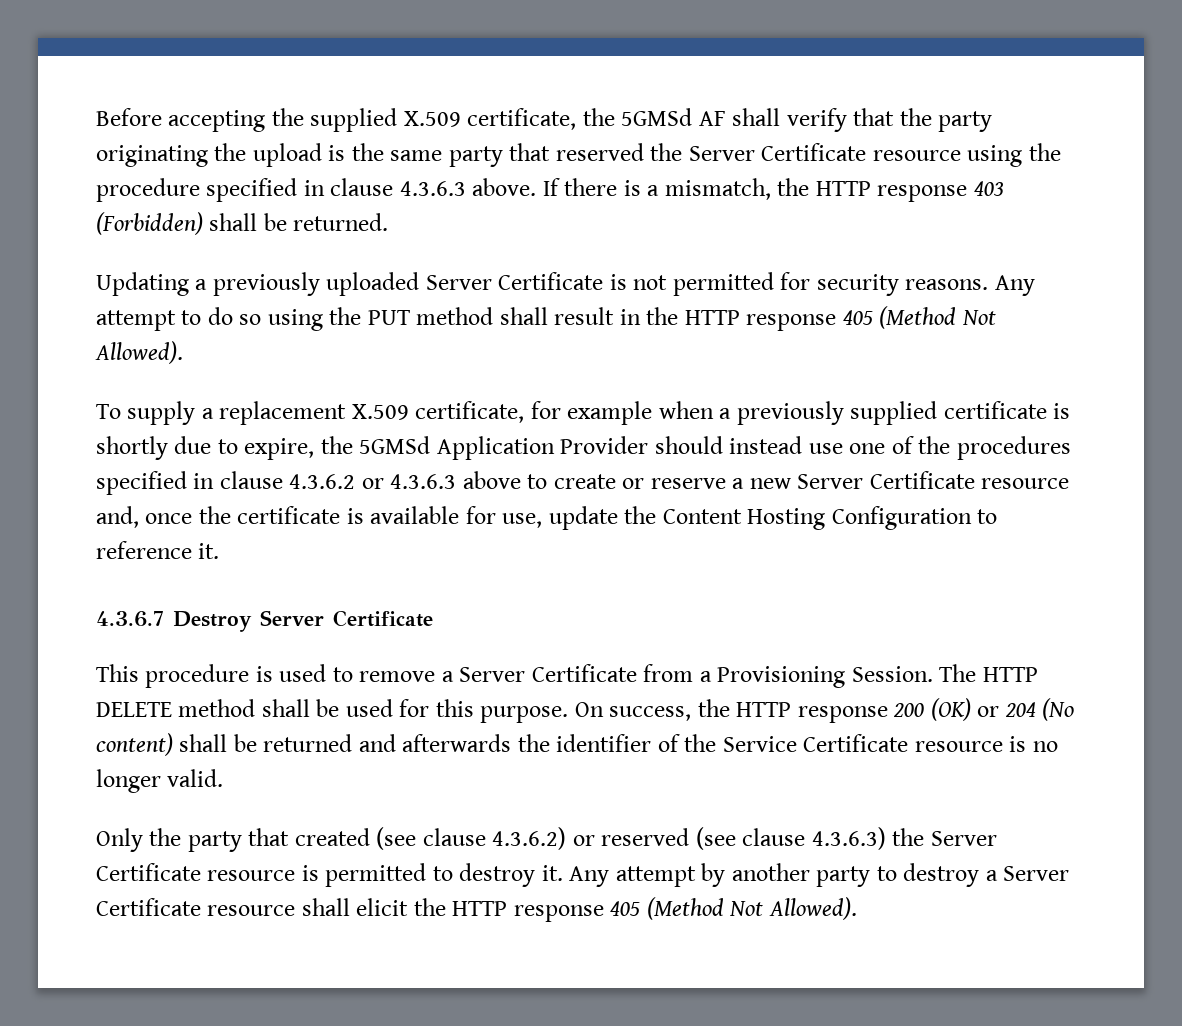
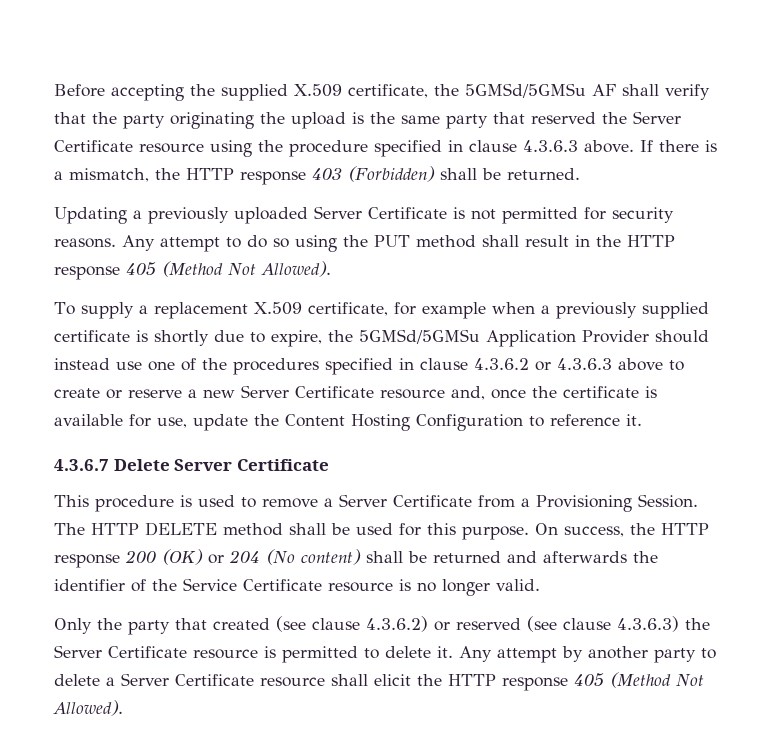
- Before accepting the supplied X.509 certificate, the 5GMSd AF shall verify that the party originating the upload is the same party that reserved the Server Certificate resource using the procedure specified in clause 4.3.6.3 above.
+ Before accepting the supplied X.509 certificate, the 5GMSd/5GMSu AF shall verify that the party originating the upload is the same party that reserved the Server Certificate resource using the procedure specified in clause 4.3.6.3 above.
- To supply a replacement X.509 certificate, for example when a previously supplied certificate is shortly due to expire, the 5GMSd Application Provider should instead use one of the procedures specified in clause 4.3.6.2 or 4.3.6.3 above to create or reserve a new Server Certificate resource and, once the certificate is available for use, update the Content Hosting Configuration to reference it.
+ To supply a replacement X.509 certificate, for example when a previously supplied certificate is shortly due to expire, the 5GMSd/5GMSu Application Provider should instead use one of the procedures specified in clause 4.3.6.2 or 4.3.6.3 above to create or reserve a new Server Certificate resource and, once the certificate is available for use, update the Content Hosting Configuration to reference it.
- 4.3.6.7 Destroy Server Certificate
+ 4.3.6.7 Delete Server Certificate
- Only the party that created (see clause 4.3.6.2) or reserved (see clause 4.3.6.3) the Server Certificate resource is permitted to destroy it.
+ Only the party that created (see clause 4.3.6.2) or reserved (see clause 4.3.6.3) the Server Certificate resource is permitted to delete it.
- Any attempt by another party to destroy a Server Certificate resource shall elicit the HTTP response 405 (Method Not Allowed).
+ Any attempt by another party to delete a Server Certificate resource shall elicit the HTTP response 405 (Method Not Allowed).

